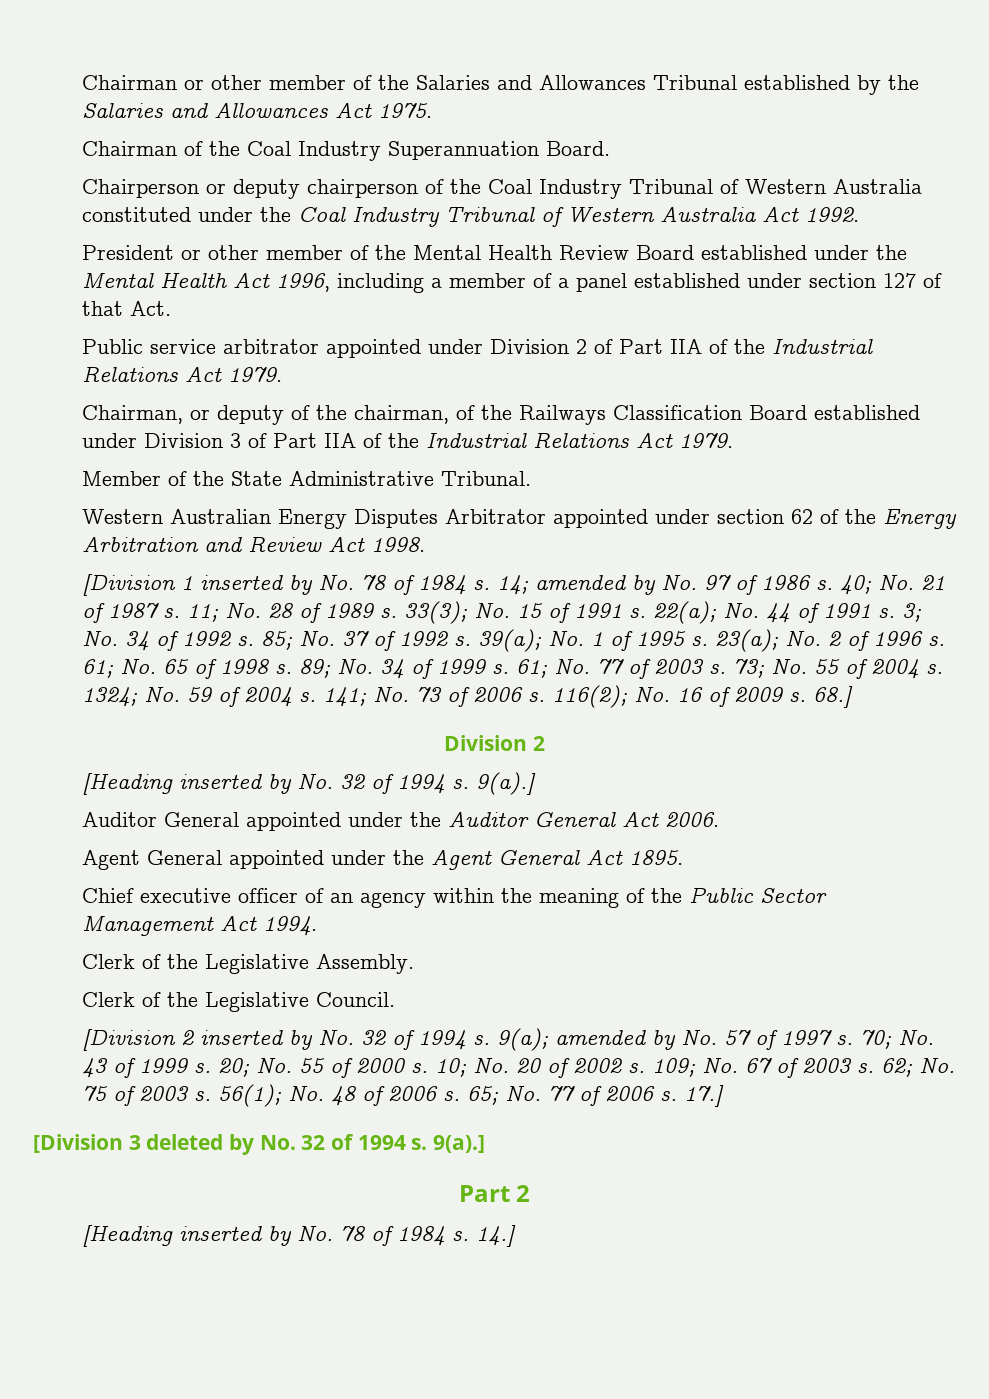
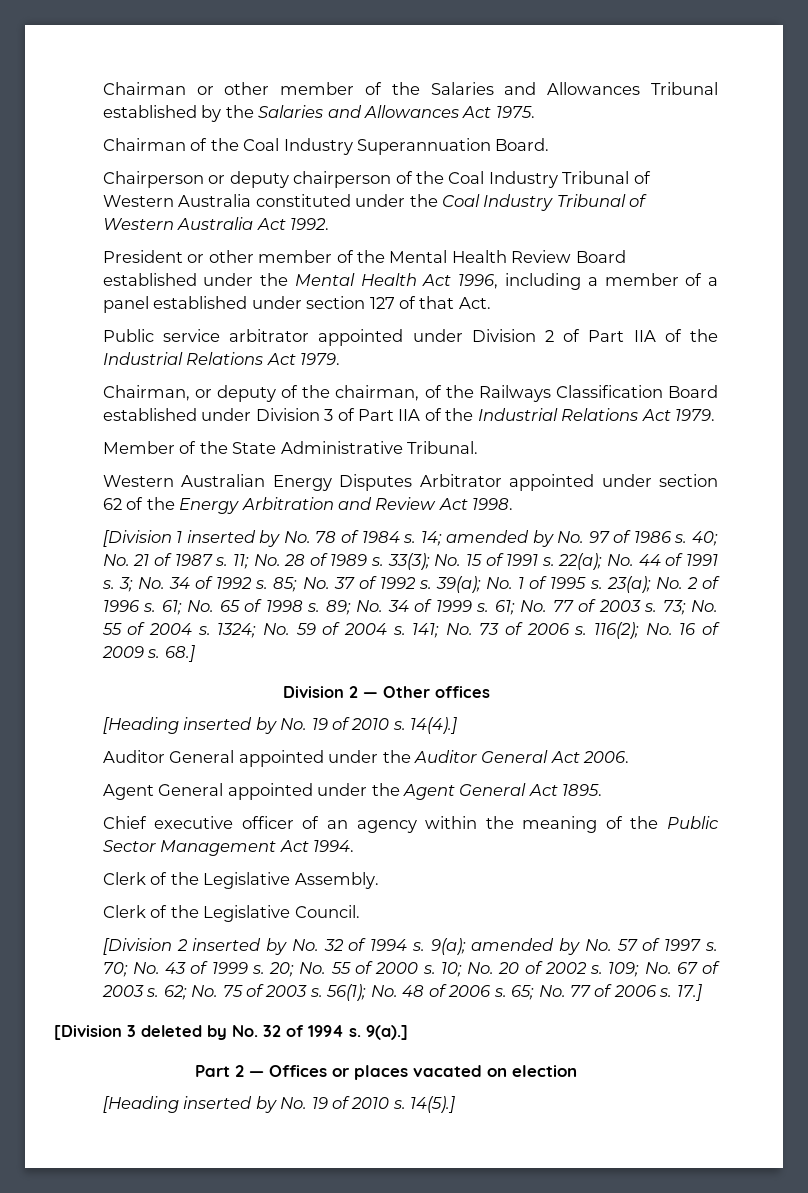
  68.]
- Division 2
- [Heading inserted by No. 32 of 1994 s. 9(a).]
+ Division 2 — Other offices
+ [Heading inserted by No. 19 of 2010 s. 14(4).]
- Part 2
- [Heading inserted by No. 78 of 1984 s. 14.]
+ Part 2 — Offices or places vacated on election
+ [Heading inserted by No. 19 of 2010 s. 14(5).]

